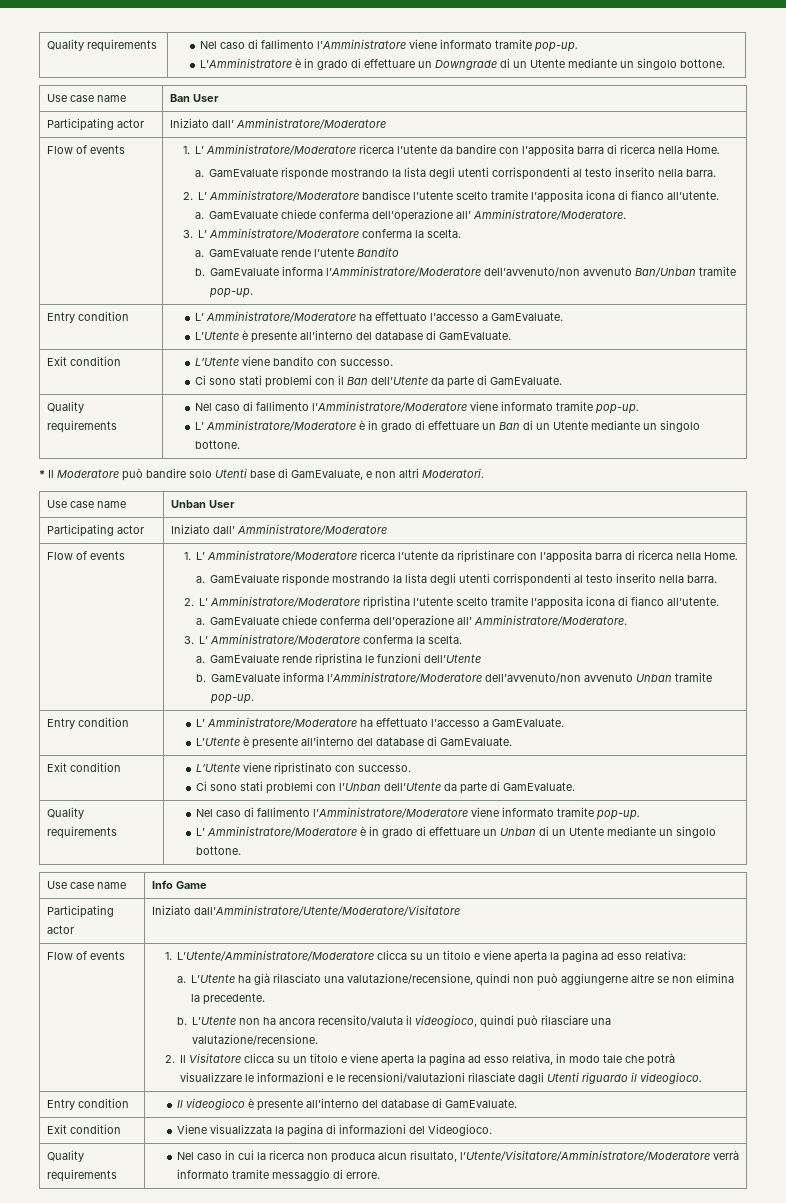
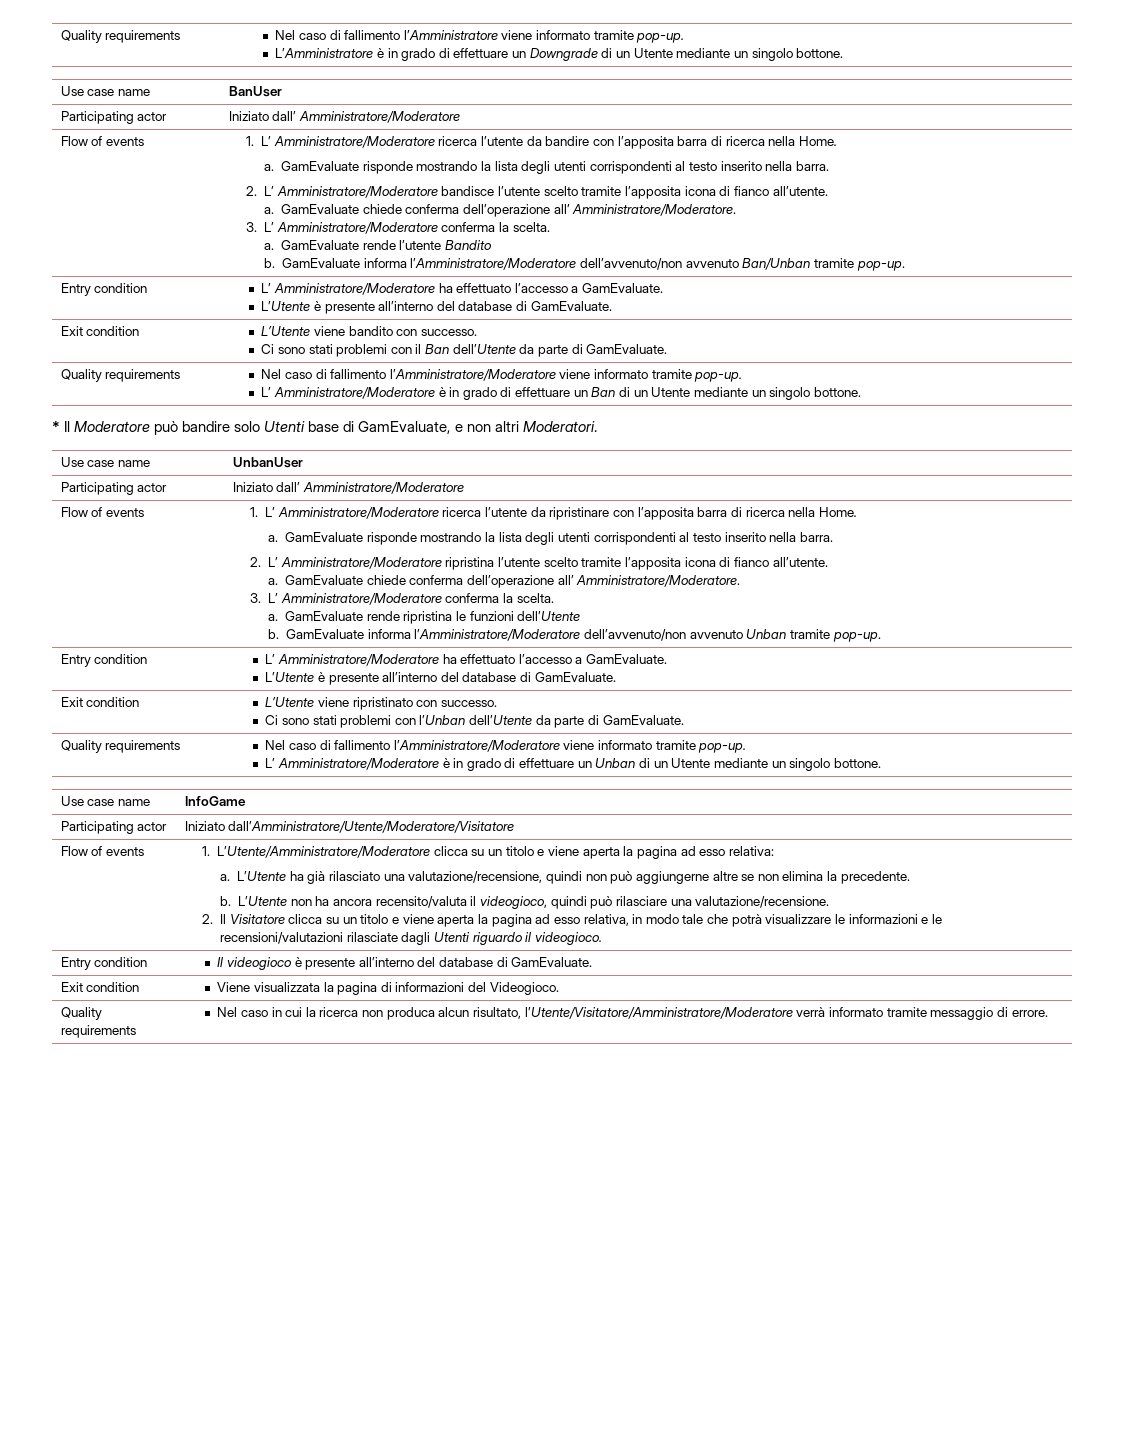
- Use case name | Ban User
+ Use case name | BanUser
- Use case name | Unban User
+ Use case name | UnbanUser
- Use case name | Info Game
+ Use case name | InfoGame

